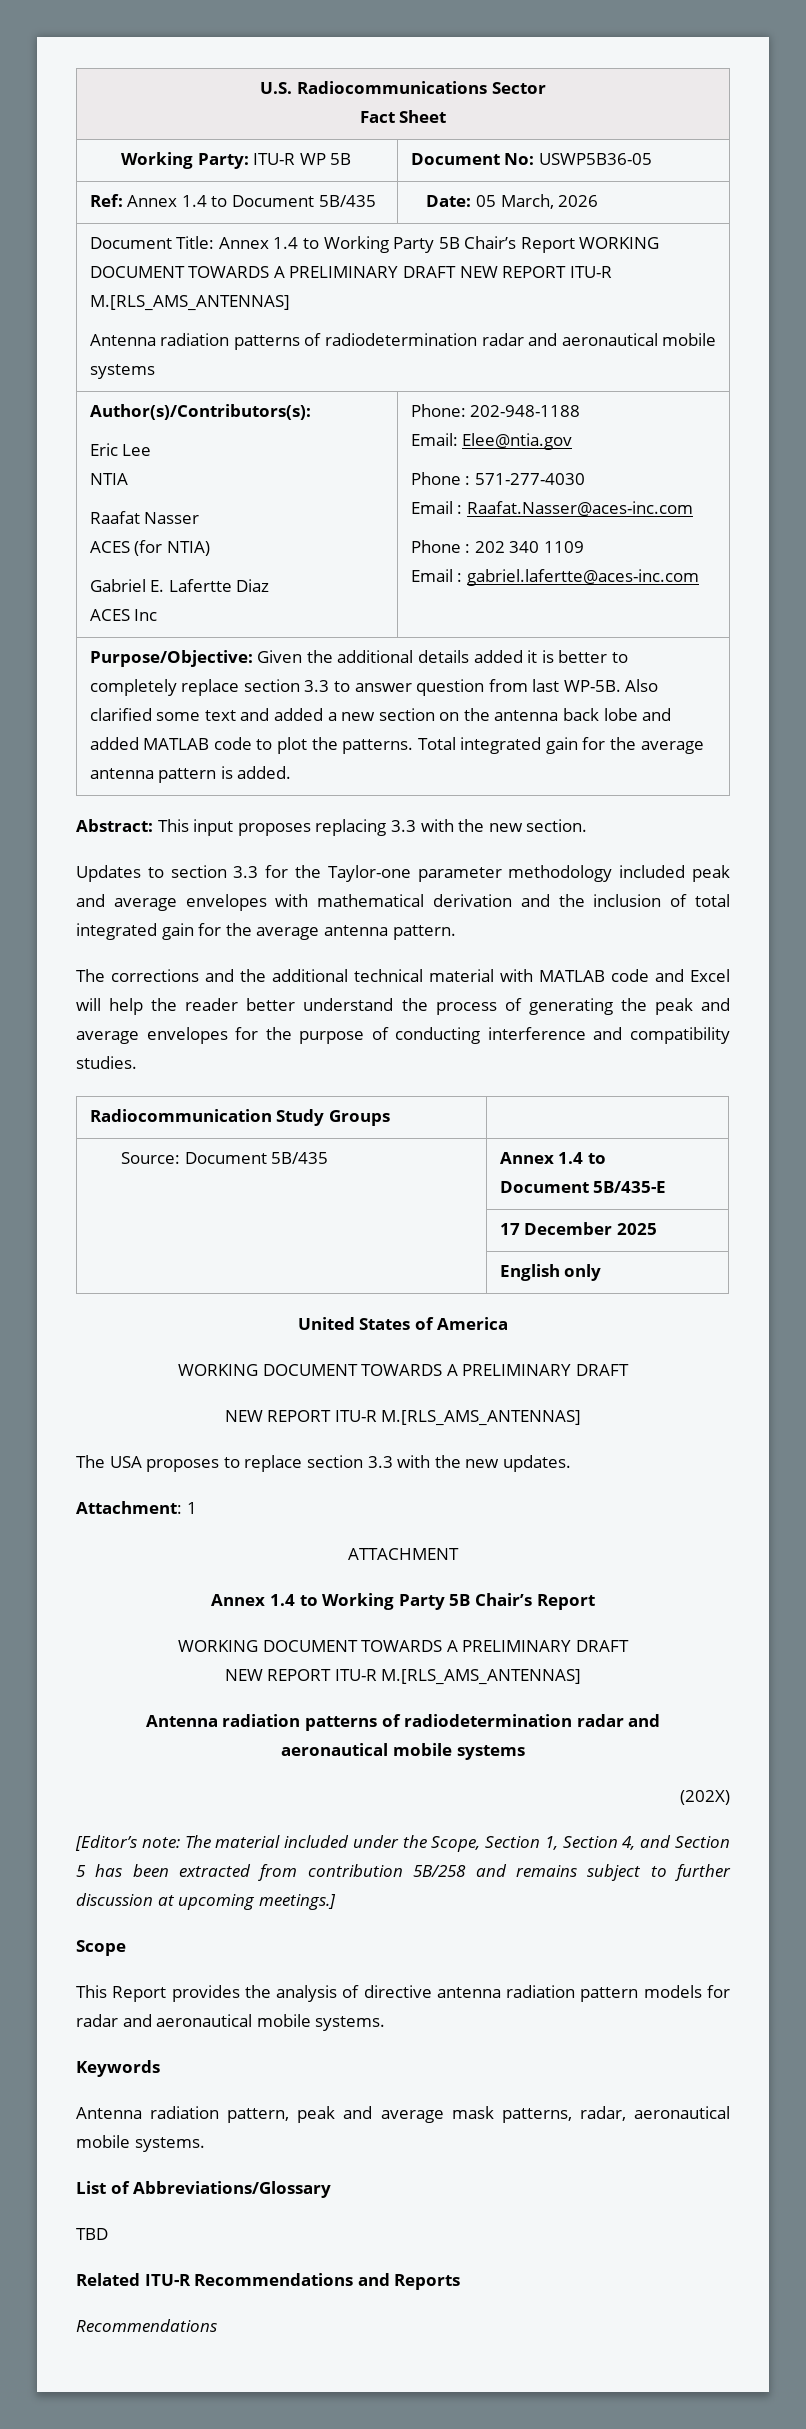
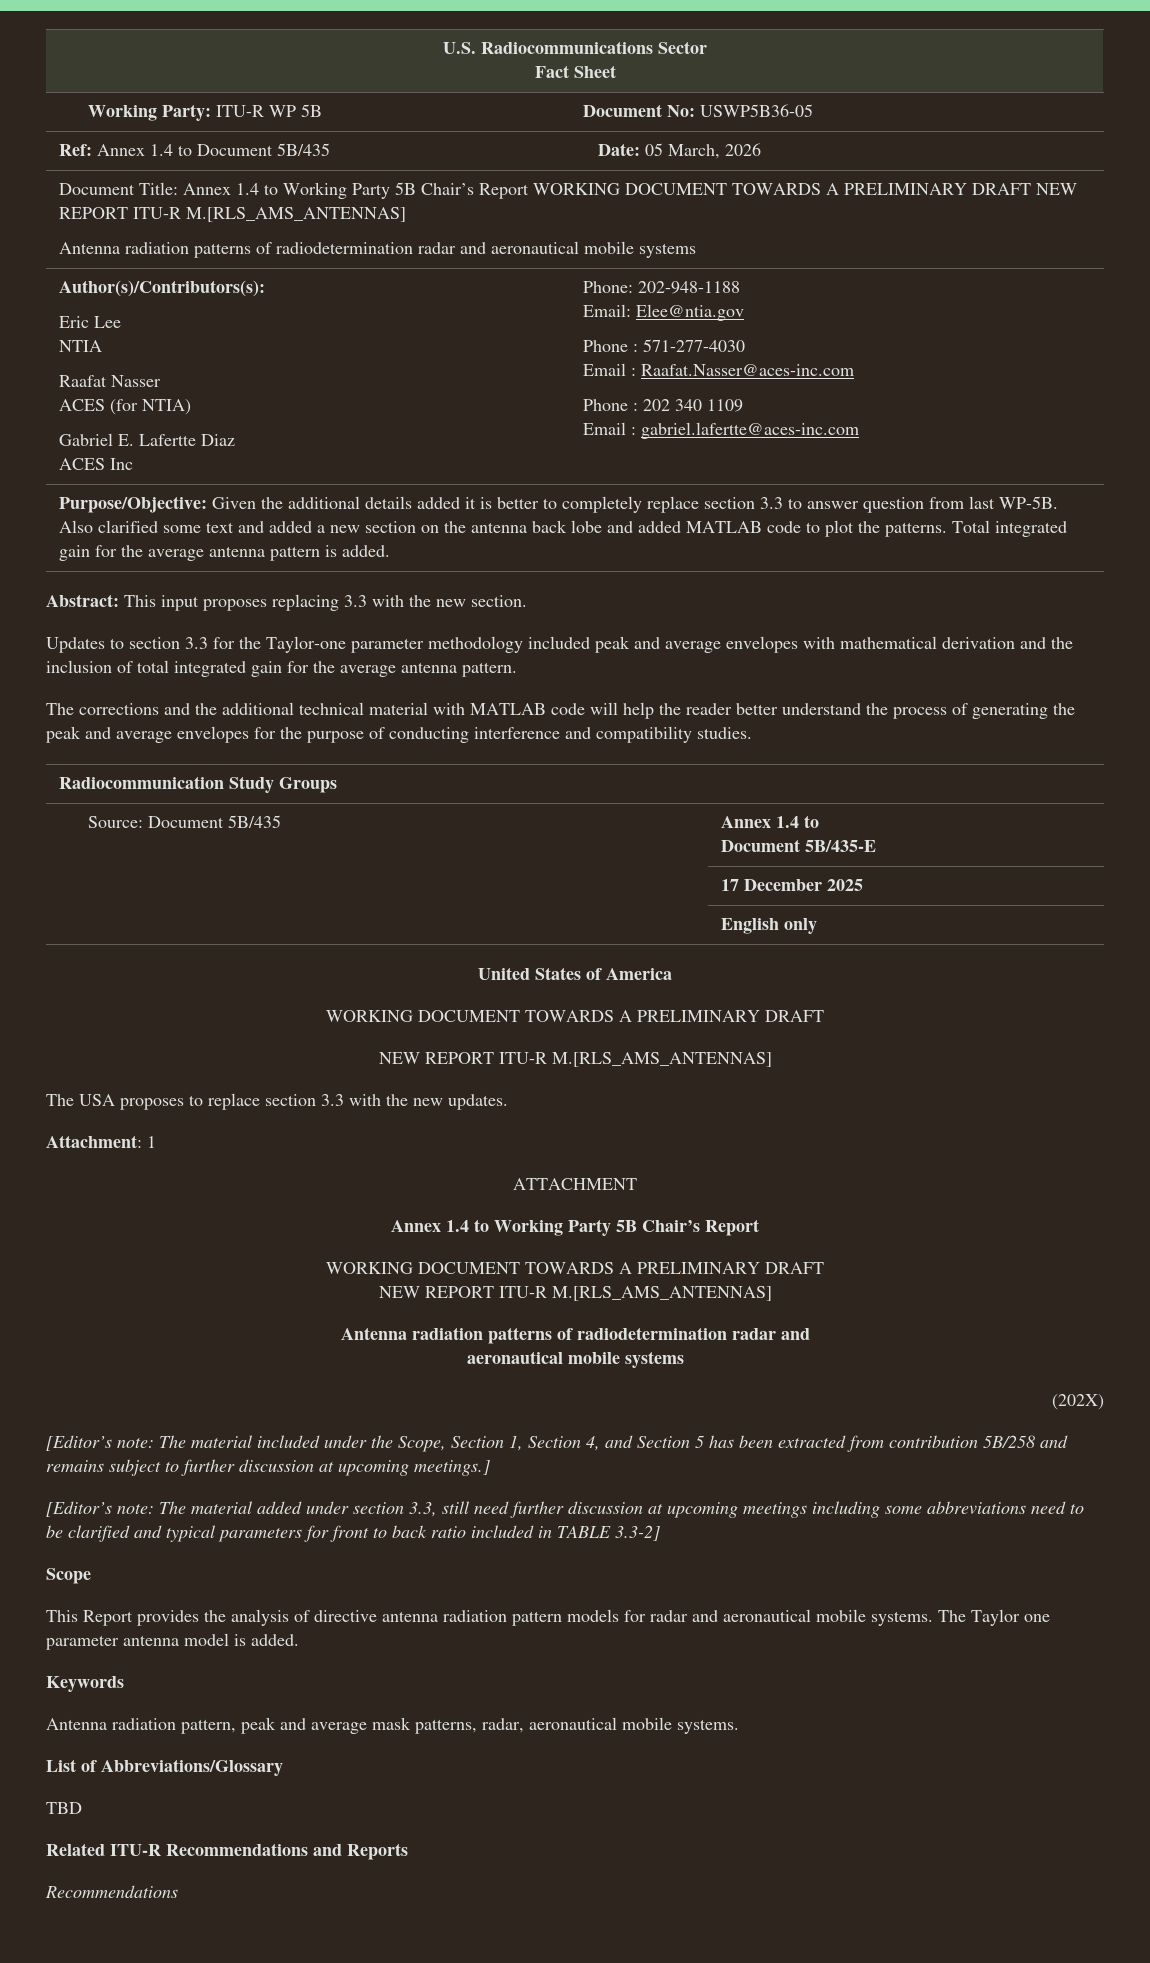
- The corrections and the additional technical material with MATLAB code and Excel will help the reader better understand the process of generating the peak and average envelopes for the purpose of conducting interference and compatibility studies.
+ The corrections and the additional technical material with MATLAB code will help the reader better understand the process of generating the peak and average envelopes for the purpose of conducting interference and compatibility studies.
+ [Editor’s note: The material added under section 3.3, still need further discussion at upcoming meetings including some abbreviations need to be clarified and typical parameters for front to back ratio included in TABLE 3.3-2]
+ The Taylor one parameter antenna model is added.

